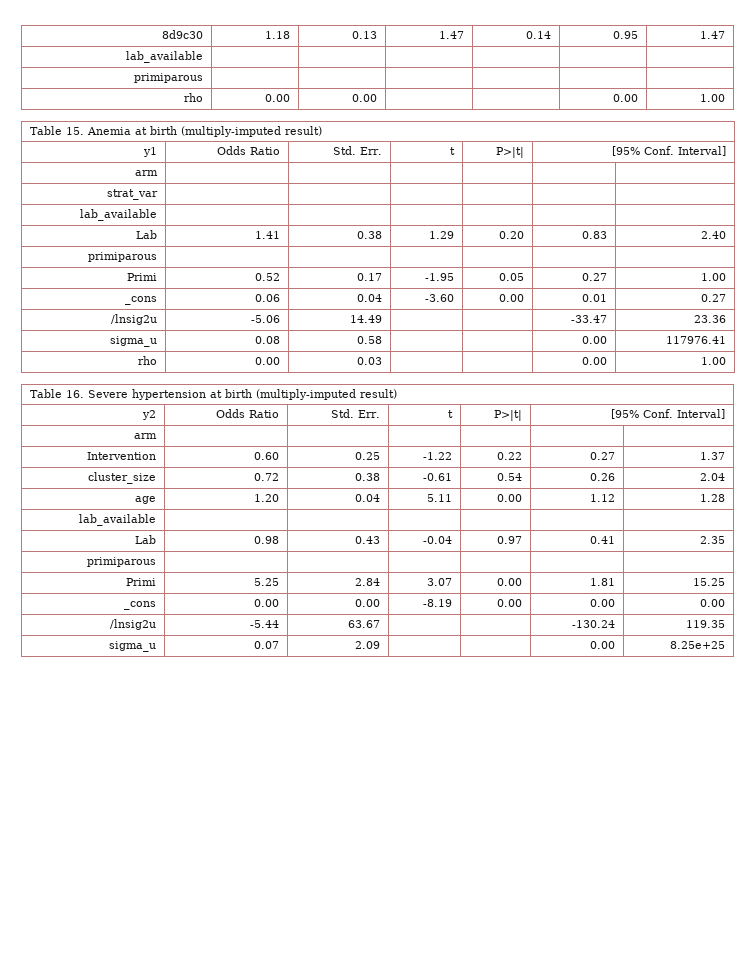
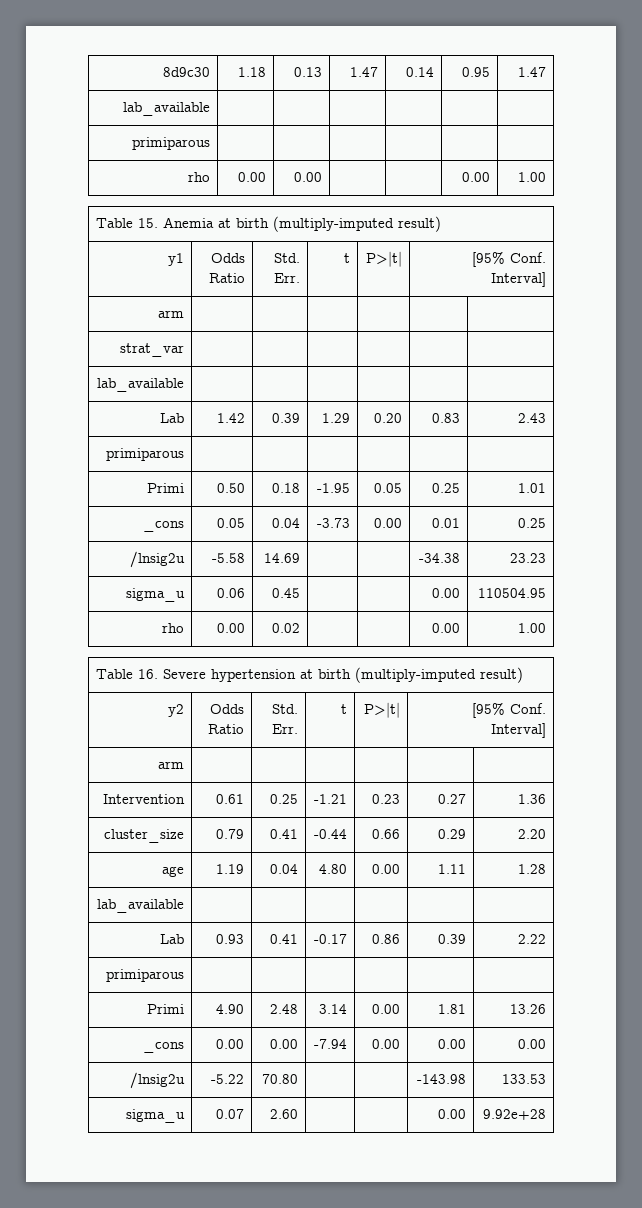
- Lab | 1.41 | 0.38 | 1.29 | 0.20 | 0.83 | 2.40
+ Lab | 1.42 | 0.39 | 1.29 | 0.20 | 0.83 | 2.43
  primiparous | | | | | |
- Primi | 0.52 | 0.17 | -1.95 | 0.05 | 0.27 | 1.00
- _cons | 0.06 | 0.04 | -3.60 | 0.00 | 0.01 | 0.27
- /lnsig2u | -5.06 | 14.49 | | | -33.47 | 23.36
- sigma_u | 0.08 | 0.58 | | | 0.00 | 117976.41
- rho | 0.00 | 0.03 | | | 0.00 | 1.00
+ Primi | 0.50 | 0.18 | -1.95 | 0.05 | 0.25 | 1.01
+ _cons | 0.05 | 0.04 | -3.73 | 0.00 | 0.01 | 0.25
+ /lnsig2u | -5.58 | 14.69 | | | -34.38 | 23.23
+ sigma_u | 0.06 | 0.45 | | | 0.00 | 110504.95
+ rho | 0.00 | 0.02 | | | 0.00 | 1.00
- Intervention | 0.60 | 0.25 | -1.22 | 0.22 | 0.27 | 1.37
+ Intervention | 0.61 | 0.25 | -1.21 | 0.23 | 0.27 | 1.36
- cluster_size | 0.72 | 0.38 | -0.61 | 0.54 | 0.26 | 2.04
+ cluster_size | 0.79 | 0.41 | -0.44 | 0.66 | 0.29 | 2.20
- age | 1.20 | 0.04 | 5.11 | 0.00 | 1.12 | 1.28
+ age | 1.19 | 0.04 | 4.80 | 0.00 | 1.11 | 1.28
- Lab | 0.98 | 0.43 | -0.04 | 0.97 | 0.41 | 2.35
+ Lab | 0.93 | 0.41 | -0.17 | 0.86 | 0.39 | 2.22
  primiparous | | | | | |
- Primi | 5.25 | 2.84 | 3.07 | 0.00 | 1.81 | 15.25
+ Primi | 4.90 | 2.48 | 3.14 | 0.00 | 1.81 | 13.26
- _cons | 0.00 | 0.00 | -8.19 | 0.00 | 0.00 | 0.00
+ _cons | 0.00 | 0.00 | -7.94 | 0.00 | 0.00 | 0.00
- /lnsig2u | -5.44 | 63.67 | | | -130.24 | 119.35
+ /lnsig2u | -5.22 | 70.80 | | | -143.98 | 133.53
- sigma_u | 0.07 | 2.09 | | | 0.00 | 8.25e+25
+ sigma_u | 0.07 | 2.60 | | | 0.00 | 9.92e+28

